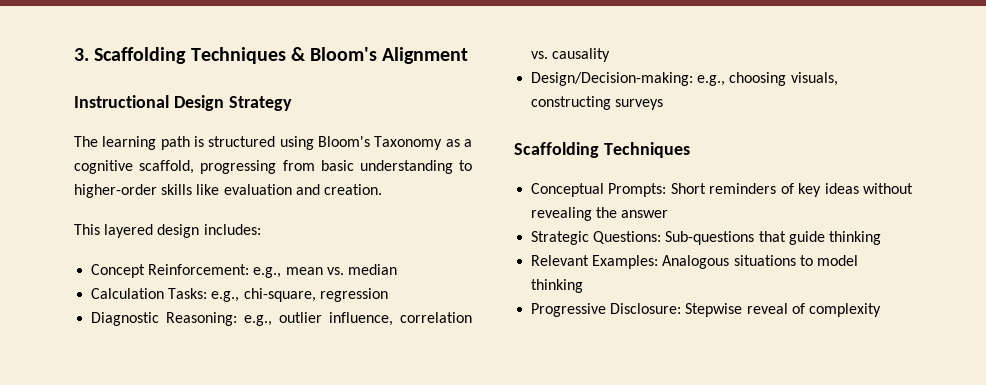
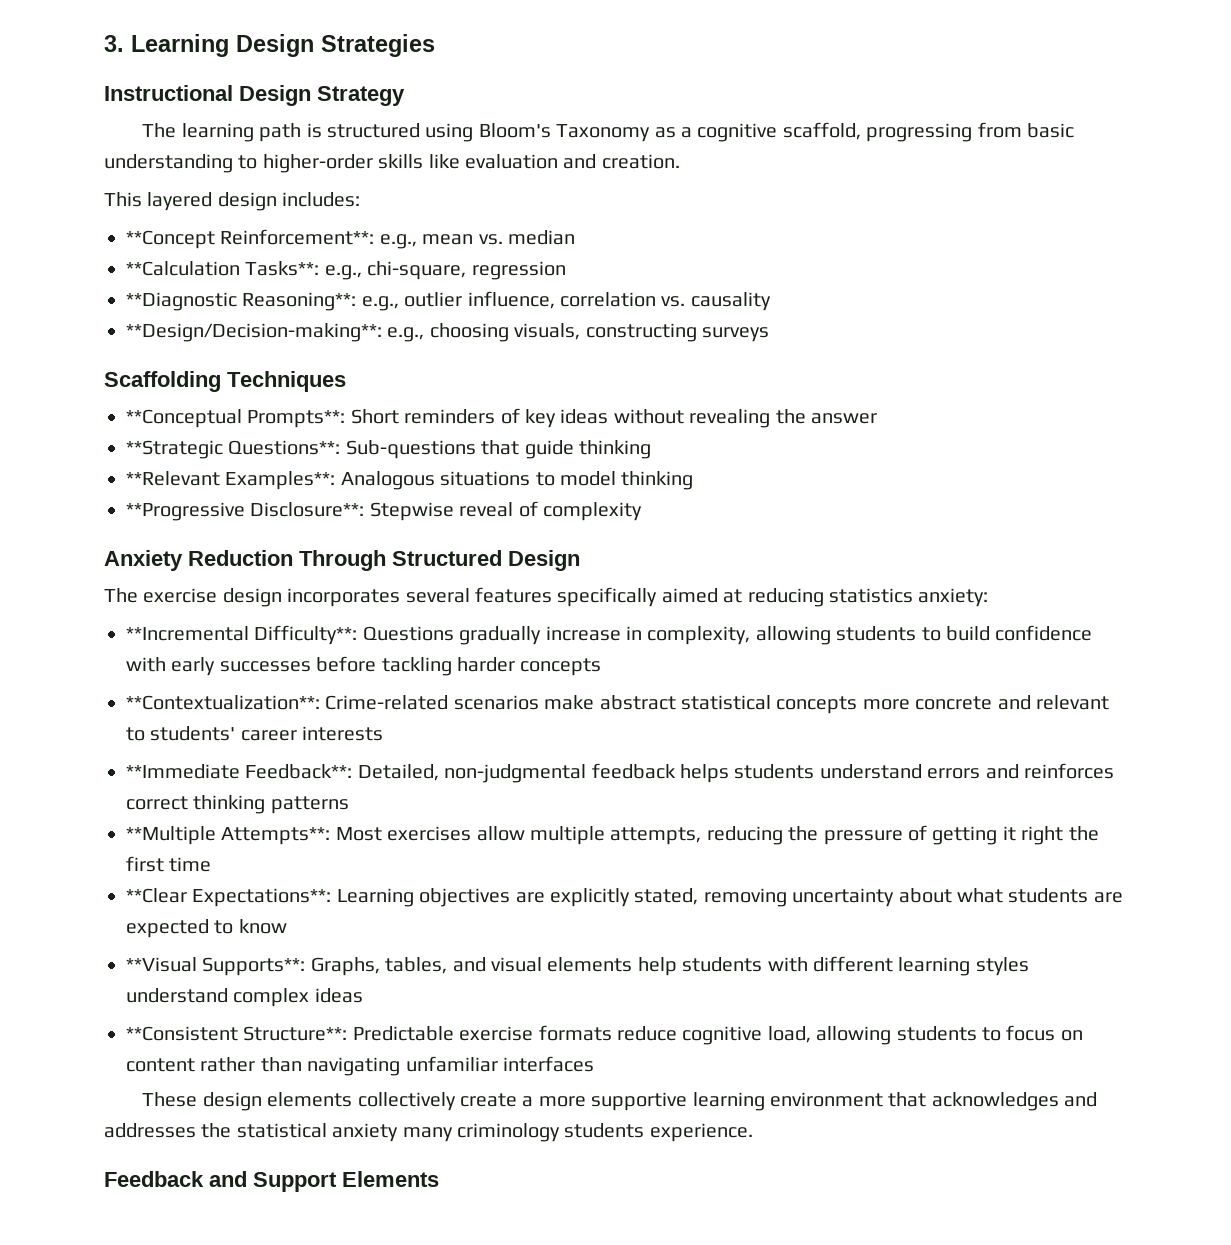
- 3. Scaffolding Techniques & Bloom's Alignment
+ 3. Learning Design Strategies
- Concept Reinforcement: e.g., mean vs. median
+ **Concept Reinforcement**: e.g., mean vs. median
- Calculation Tasks: e.g., chi-square, regression
+ **Calculation Tasks**: e.g., chi-square, regression
- Diagnostic Reasoning: e.g., outlier influence, correlation vs. causality
+ **Diagnostic Reasoning**: e.g., outlier influence, correlation vs. causality
- Design/Decision-making: e.g., choosing visuals, constructing surveys
+ **Design/Decision-making**: e.g., choosing visuals, constructing surveys
- Conceptual Prompts: Short reminders of key ideas without revealing the answer
+ **Conceptual Prompts**: Short reminders of key ideas without revealing the answer
- Strategic Questions: Sub-questions that guide thinking
+ **Strategic Questions**: Sub-questions that guide thinking
- Relevant Examples: Analogous situations to model thinking
+ **Relevant Examples**: Analogous situations to model thinking
- Progressive Disclosure: Stepwise reveal of complexity
+ **Progressive Disclosure**: Stepwise reveal of complexity
+ Anxiety Reduction Through Structured Design
+ The exercise design incorporates several features specifically aimed at reducing statistics anxiety:
+ **Incremental Difficulty**: Questions gradually increase in complexity, allowing students to build confidence with early successes before tackling harder concepts
+ **Contextualization**: Crime-related scenarios make abstract statistical concepts more concrete and relevant to students' career interests
+ **Immediate Feedback**: Detailed, non-judgmental feedback helps students understand errors and reinforces correct thinking patterns
+ **Multiple Attempts**: Most exercises allow multiple attempts, reducing the pressure of getting it right the first time
+ **Clear Expectations**: Learning objectives are explicitly stated, removing uncertainty about what students are expected to know
+ **Visual Supports**: Graphs, tables, and visual elements help students with different learning styles understand complex ideas
+ **Consistent Structure**: Predictable exercise formats reduce cognitive load, allowing students to focus on content rather than navigating unfamiliar interfaces
+ These design elements collectively create a more supportive learning environment that acknowledges and addresses the statistical anxiety many criminology students experience.
+ Feedback and Support Elements

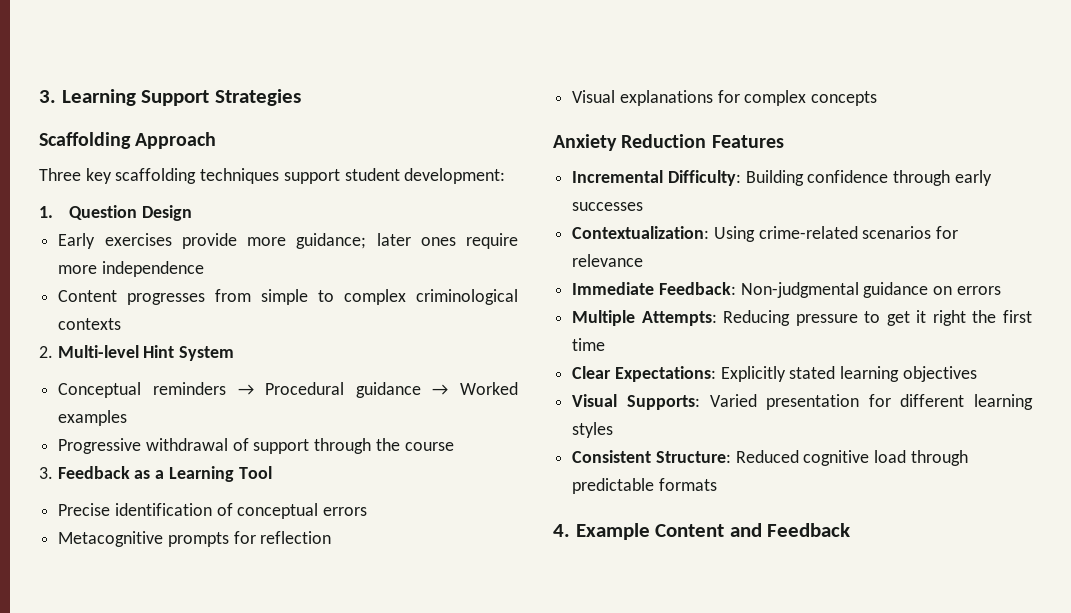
- 3. Learning Design Strategies
+ 3. Learning Support Strategies
- Instructional Design Strategy
- The learning path is structured using Bloom's Taxonomy as a cognitive scaffold, progressing from basic understanding to higher-order skills like evaluation and creation.
- This layered design includes:
- **Concept Reinforcement**: e.g., mean vs. median
- **Calculation Tasks**: e.g., chi-square, regression
- **Diagnostic Reasoning**: e.g., outlier influence, correlation vs. causality
- **Design/Decision-making**: e.g., choosing visuals, constructing surveys
- Scaffolding Techniques
- **Conceptual Prompts**: Short reminders of key ideas without revealing the answer
- **Strategic Questions**: Sub-questions that guide thinking
- **Relevant Examples**: Analogous situations to model thinking
- **Progressive Disclosure**: Stepwise reveal of complexity
- Anxiety Reduction Through Structured Design
- The exercise design incorporates several features specifically aimed at reducing statistics anxiety:
- **Incremental Difficulty**: Questions gradually increase in complexity, allowing students to build confidence with early successes before tackling harder concepts
- **Contextualization**: Crime-related scenarios make abstract statistical concepts more concrete and relevant to students' career interests
- **Immediate Feedback**: Detailed, non-judgmental feedback helps students understand errors and reinforces correct thinking patterns
- **Multiple Attempts**: Most exercises allow multiple attempts, reducing the pressure of getting it right the first time
+ Scaffolding Approach
+ Three key scaffolding techniques support student development:
+ 1. Question Design
+ Early exercises provide more guidance; later ones require more independence
+ Content progresses from simple to complex criminological contexts
+ 2. Multi-level Hint System
+ Conceptual reminders → Procedural guidance → Worked examples
+ Progressive withdrawal of support through the course
+ 3. Feedback as a Learning Tool
+ Precise identification of conceptual errors
+ Metacognitive prompts for reflection
+ Visual explanations for complex concepts
+ Anxiety Reduction Features
+ Incremental Difficulty: Building confidence through early successes
+ Contextualization: Using crime-related scenarios for relevance
+ Immediate Feedback: Non-judgmental guidance on errors
+ Multiple Attempts: Reducing pressure to get it right the first time
- **Clear Expectations**: Learning objectives are explicitly stated, removing uncertainty about what students are expected to know
- **Visual Supports**: Graphs, tables, and visual elements help students with different learning styles understand complex ideas
- **Consistent Structure**: Predictable exercise formats reduce cognitive load, allowing students to focus on content rather than navigating unfamiliar interfaces
- These design elements collectively create a more supportive learning environment that acknowledges and addresses the statistical anxiety many criminology students experience.
- Feedback and Support Elements
+ Clear Expectations: Explicitly stated learning objectives
+ Visual Supports: Varied presentation for different learning styles
+ Consistent Structure: Reduced cognitive load through predictable formats
+ 4. Example Content and Feedback

